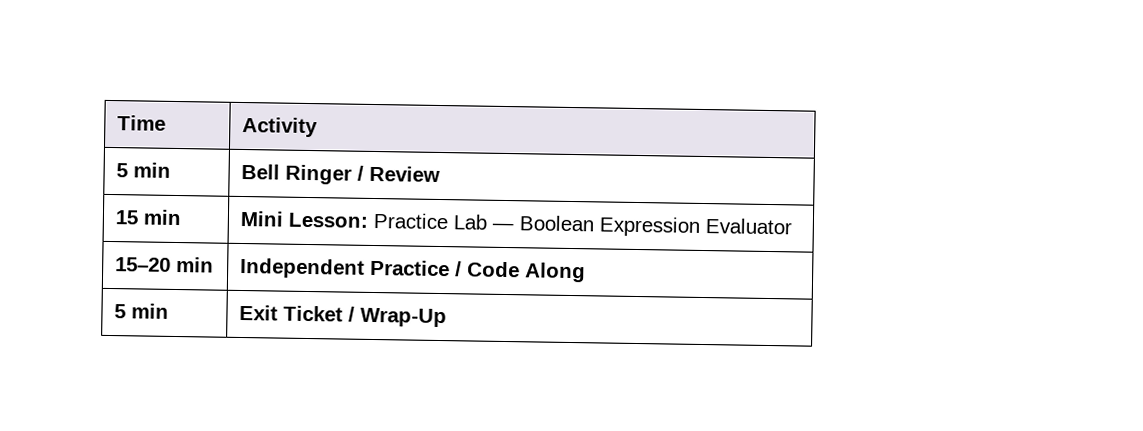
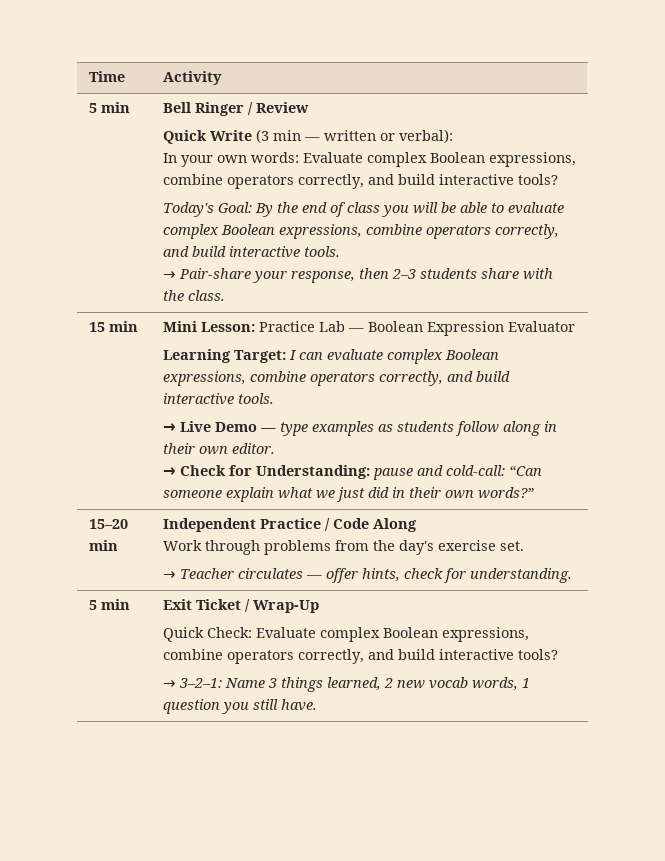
+ Quick Write (3 min — written or verbal):
+ In your own words: Evaluate complex Boolean expressions, combine operators correctly, and build interactive tools?
+ Today's Goal: By the end of class you will be able to evaluate complex Boolean expressions, combine operators correctly, and build interactive tools.
+ → Pair-share your response, then 2–3 students share with the class.
+ Learning Target: I can evaluate complex Boolean expressions, combine operators correctly, and build interactive tools.
+ → Live Demo — type examples as students follow along in their own editor.
+ → Check for Understanding: pause and cold-call: “Can someone explain what we just did in their own words?”
  15–20 min | Independent Practice / Code Along
+ Work through problems from the day's exercise set.
+ → Teacher circulates — offer hints, check for understanding.
  5 min | Exit Ticket / Wrap-Up
+ Quick Check: Evaluate complex Boolean expressions, combine operators correctly, and build interactive tools?
+ → 3–2–1: Name 3 things learned, 2 new vocab words, 1 question you still have.

